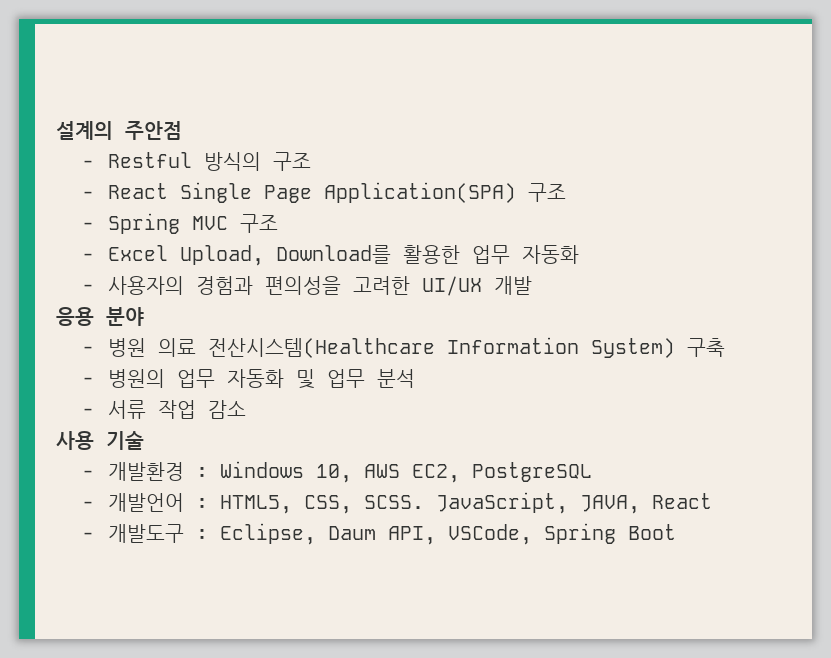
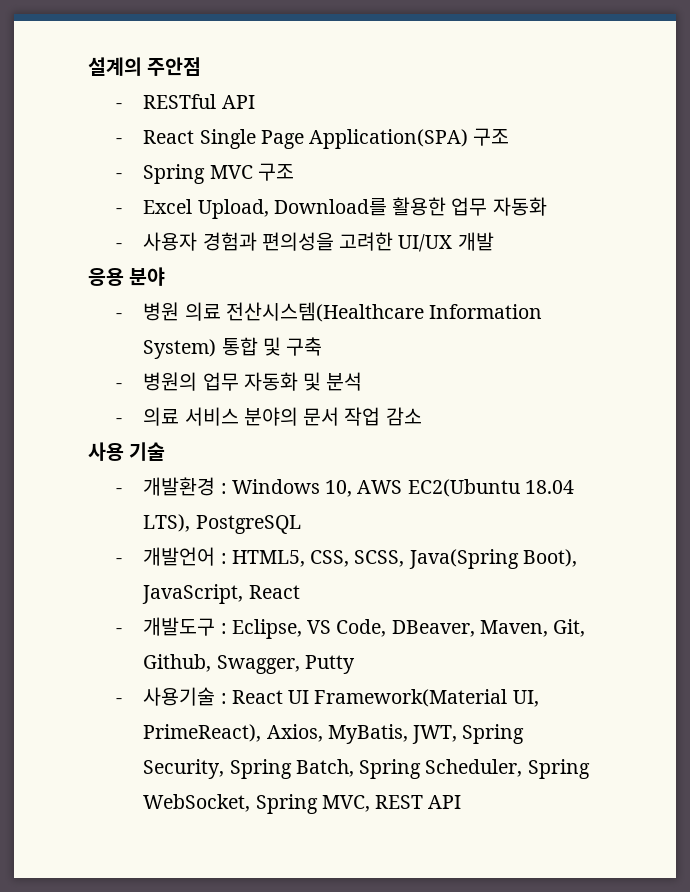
- - Restful 방식의 구조
+ - RESTful API
- - 사용자의 경험과 편의성을 고려한 UI/UX 개발
+ - 사용자 경험과 편의성을 고려한 UI/UX 개발
- - 병원 의료 전산시스템(Healthcare Information System) 구축
+ - 병원 의료 전산시스템(Healthcare Information System) 통합 및 구축
- - 병원의 업무 자동화 및 업무 분석
+ - 병원의 업무 자동화 및 분석
- - 서류 작업 감소
+ - 의료 서비스 분야의 문서 작업 감소
- - 개발환경 : Windows 10, AWS EC2, PostgreSQL
+ - 개발환경 : Windows 10, AWS EC2(Ubuntu 18.04 LTS), PostgreSQL
- - 개발언어 : HTML5, CSS, SCSS. JavaScript, JAVA, React
+ - 개발언어 : HTML5, CSS, SCSS, Java(Spring Boot), JavaScript, React
- - 개발도구 : Eclipse, Daum API, VSCode, Spring Boot
+ - 개발도구 : Eclipse, VS Code, DBeaver, Maven, Git, Github, Swagger, Putty
+ - 사용기술 : React UI Framework(Material UI, PrimeReact), Axios, MyBatis, JWT, Spring Security, Spring Batch, Spring Scheduler, Spring WebSocket, Spring MVC, REST API

